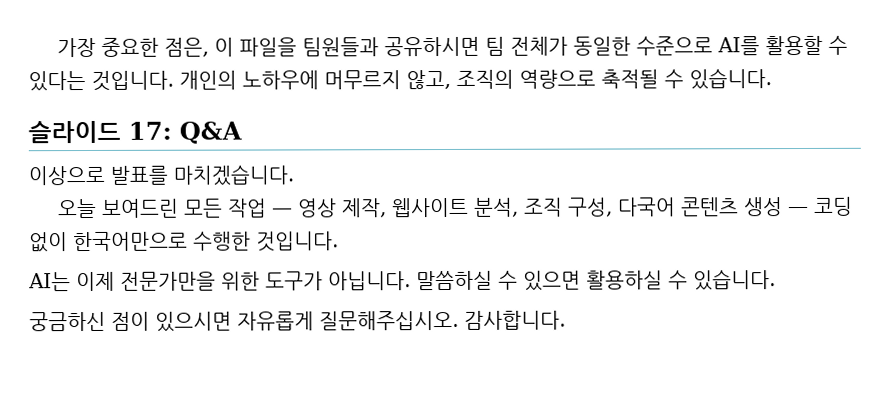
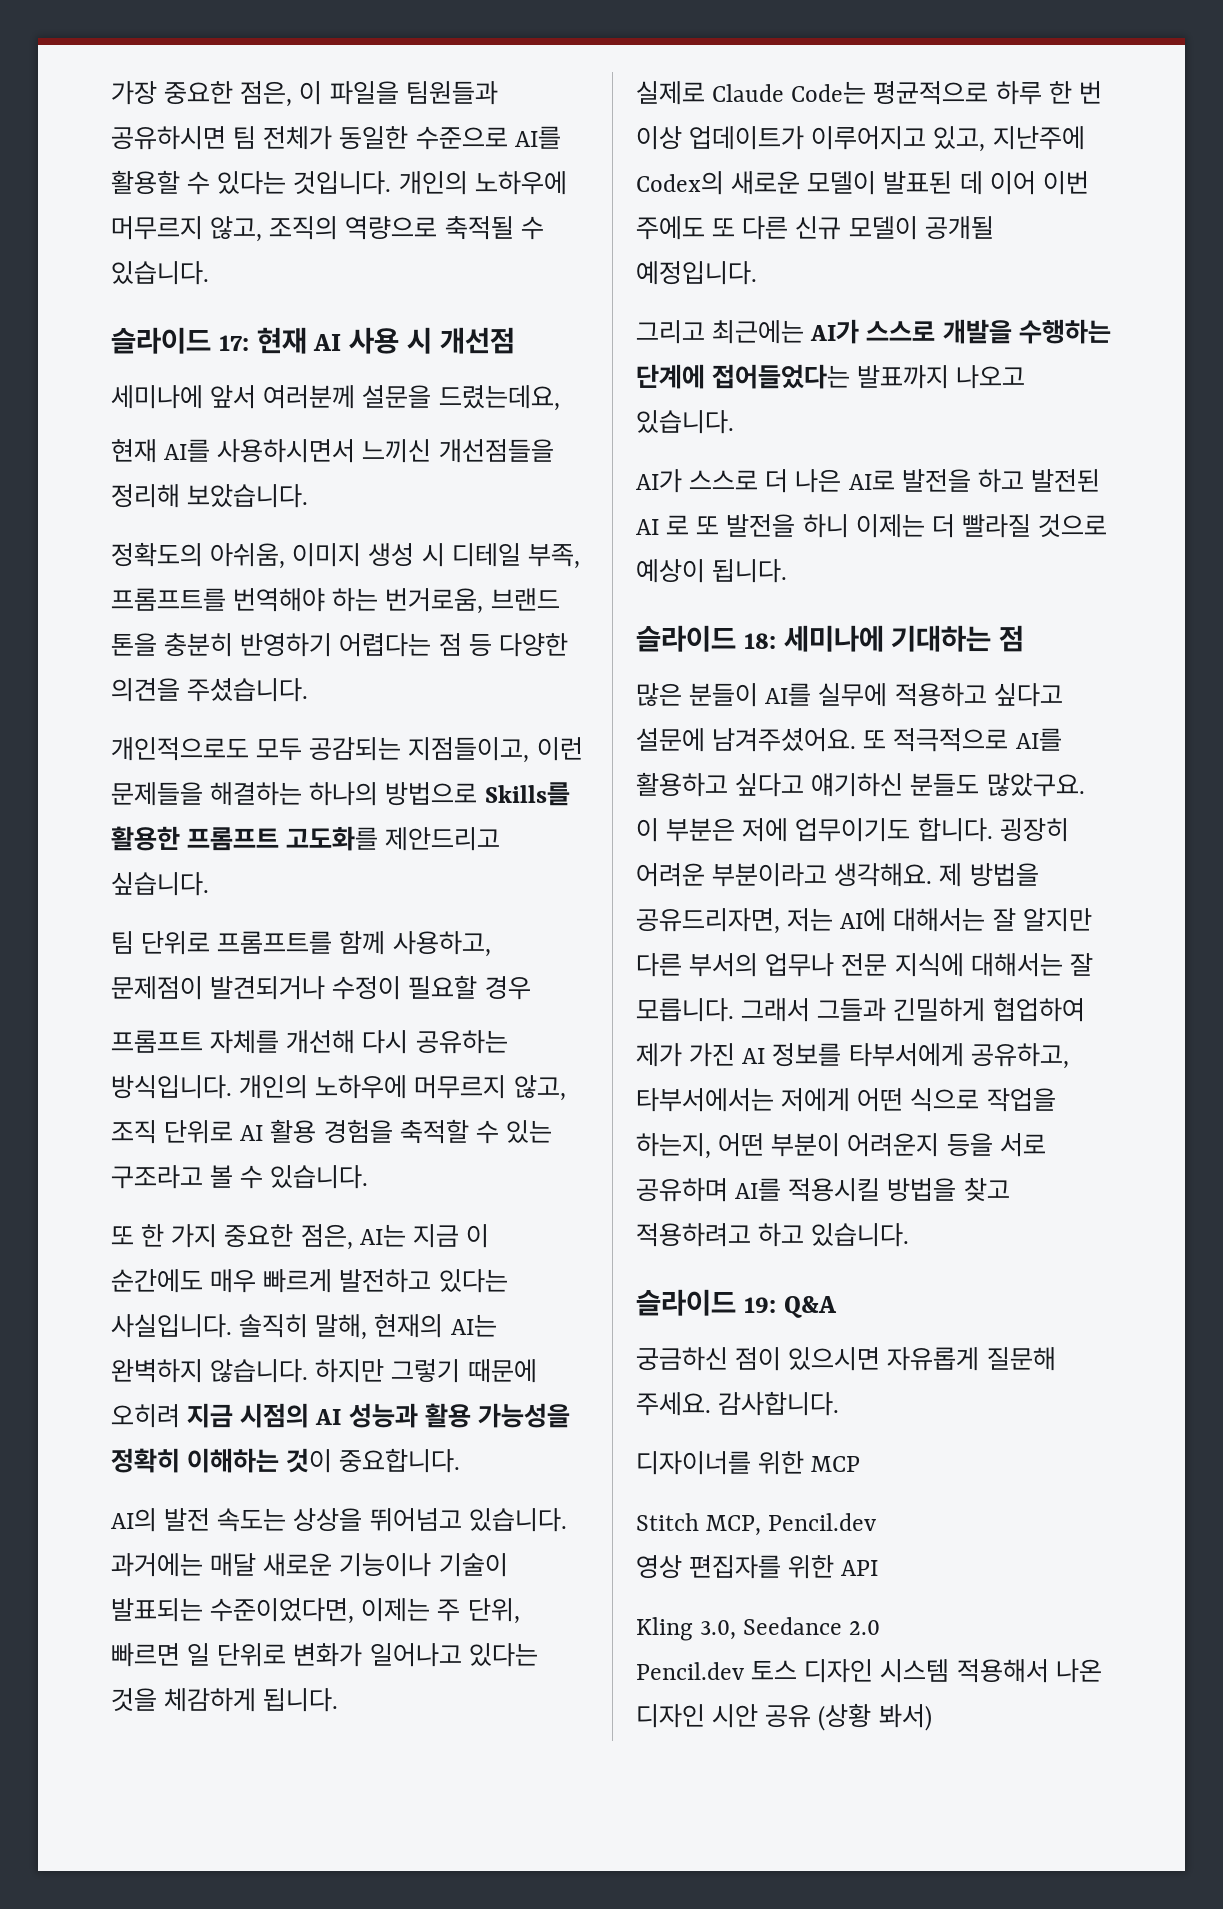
- 슬라이드 17: Q&A
- 이상으로 발표를 마치겠습니다.
- 오늘 보여드린 모든 작업 — 영상 제작, 웹사이트 분석, 조직 구성, 다국어 콘텐츠 생성 — 코딩 없이 한국어만으로 수행한 것입니다.
- AI는 이제 전문가만을 위한 도구가 아닙니다. 말씀하실 수 있으면 활용하실 수 있습니다.
+ 슬라이드 17: 현재 AI 사용 시 개선점
+ 세미나에 앞서 여러분께 설문을 드렸는데요,
+ 현재 AI를 사용하시면서 느끼신 개선점들을 정리해 보았습니다.
+ 정확도의 아쉬움, 이미지 생성 시 디테일 부족, 프롬프트를 번역해야 하는 번거로움, 브랜드 톤을 충분히 반영하기 어렵다는 점 등 다양한 의견을 주셨습니다.
+ 개인적으로도 모두 공감되는 지점들이고, 이런 문제들을 해결하는 하나의 방법으로 Skills를 활용한 프롬프트 고도화를 제안드리고 싶습니다.
+ 팀 단위로 프롬프트를 함께 사용하고, 문제점이 발견되거나 수정이 필요할 경우
+ 프롬프트 자체를 개선해 다시 공유하는 방식입니다. 개인의 노하우에 머무르지 않고, 조직 단위로 AI 활용 경험을 축적할 수 있는 구조라고 볼 수 있습니다.
+ 또 한 가지 중요한 점은, AI는 지금 이 순간에도 매우 빠르게 발전하고 있다는 사실입니다. 솔직히 말해, 현재의 AI는 완벽하지 않습니다. 하지만 그렇기 때문에 오히려 지금 시점의 AI 성능과 활용 가능성을 정확히 이해하는 것이 중요합니다.
+ AI의 발전 속도는 상상을 뛰어넘고 있습니다. 과거에는 매달 새로운 기능이나 기술이 발표되는 수준이었다면, 이제는 주 단위, 빠르면 일 단위로 변화가 일어나고 있다는 것을 체감하게 됩니다.
+ 실제로 Claude Code는 평균적으로 하루 한 번 이상 업데이트가 이루어지고 있고, 지난주에 Codex의 새로운 모델이 발표된 데 이어 이번 주에도 또 다른 신규 모델이 공개될 예정입니다.
+ 그리고 최근에는 AI가 스스로 개발을 수행하는 단계에 접어들었다는 발표까지 나오고 있습니다.
+ AI가 스스로 더 나은 AI로 발전을 하고 발전된 AI 로 또 발전을 하니 이제는 더 빨라질 것으로 예상이 됩니다.
+ 슬라이드 18: 세미나에 기대하는 점
+ 많은 분들이 AI를 실무에 적용하고 싶다고 설문에 남겨주셨어요. 또 적극적으로 AI를 활용하고 싶다고 얘기하신 분들도 많았구요. 이 부분은 저에 업무이기도 합니다. 굉장히 어려운 부분이라고 생각해요. 제 방법을 공유드리자면, 저는 AI에 대해서는 잘 알지만 다른 부서의 업무나 전문 지식에 대해서는 잘 모릅니다. 그래서 그들과 긴밀하게 협업하여 제가 가진 AI 정보를 타부서에게 공유하고, 타부서에서는 저에게 어떤 식으로 작업을 하는지, 어떤 부분이 어려운지 등을 서로 공유하며 AI를 적용시킬 방법을 찾고 적용하려고 하고 있습니다.
+ 슬라이드 19: Q&A
- 궁금하신 점이 있으시면 자유롭게 질문해주십시오.
+ 궁금하신 점이 있으시면 자유롭게 질문해 주세요.
+ 디자이너를 위한 MCP
+ Stitch MCP, Pencil.dev
+ 영상 편집자를 위한 API
+ Kling 3.0, Seedance 2.0
+ Pencil.dev 토스 디자인 시스템 적용해서 나온 디자인 시안 공유 (상황 봐서)

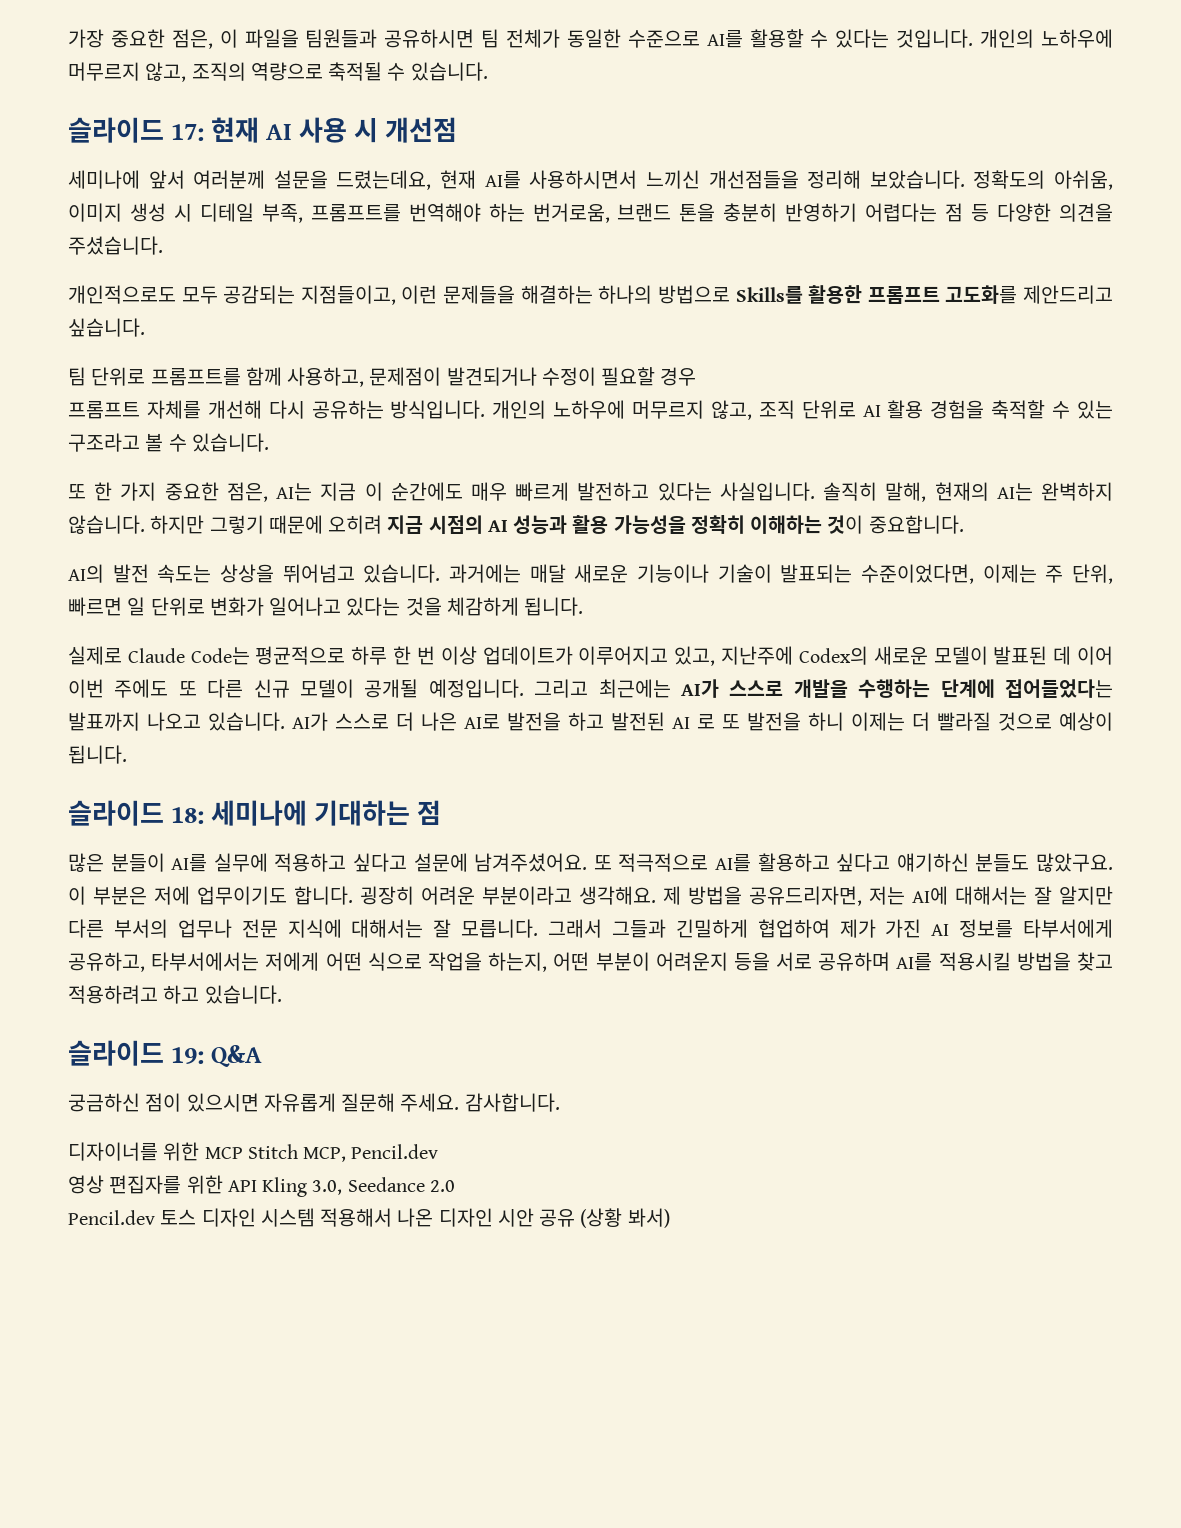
- 세미나에 앞서 여러분께 설문을 드렸는데요,
- 현재 AI를 사용하시면서 느끼신 개선점들을 정리해 보았습니다.
- 정확도의 아쉬움, 이미지 생성 시 디테일 부족, 프롬프트를 번역해야 하는 번거로움, 브랜드 톤을 충분히 반영하기 어렵다는 점 등 다양한 의견을 주셨습니다.
+ 세미나에 앞서 여러분께 설문을 드렸는데요, 현재 AI를 사용하시면서 느끼신 개선점들을 정리해 보았습니다. 정확도의 아쉬움, 이미지 생성 시 디테일 부족, 프롬프트를 번역해야 하는 번거로움, 브랜드 톤을 충분히 반영하기 어렵다는 점 등 다양한 의견을 주셨습니다.
- 실제로 Claude Code는 평균적으로 하루 한 번 이상 업데이트가 이루어지고 있고, 지난주에 Codex의 새로운 모델이 발표된 데 이어 이번 주에도 또 다른 신규 모델이 공개될 예정입니다.
- 그리고 최근에는 AI가 스스로 개발을 수행하는 단계에 접어들었다는 발표까지 나오고 있습니다.
- AI가 스스로 더 나은 AI로 발전을 하고 발전된 AI 로 또 발전을 하니 이제는 더 빨라질 것으로 예상이 됩니다.
+ 실제로 Claude Code는 평균적으로 하루 한 번 이상 업데이트가 이루어지고 있고, 지난주에 Codex의 새로운 모델이 발표된 데 이어 이번 주에도 또 다른 신규 모델이 공개될 예정입니다. 그리고 최근에는 AI가 스스로 개발을 수행하는 단계에 접어들었다는 발표까지 나오고 있습니다. AI가 스스로 더 나은 AI로 발전을 하고 발전된 AI 로 또 발전을 하니 이제는 더 빨라질 것으로 예상이 됩니다.
- 디자이너를 위한 MCP
- Stitch MCP, Pencil.dev
+ 디자이너를 위한 MCP Stitch MCP, Pencil.dev
- 영상 편집자를 위한 API
- Kling 3.0, Seedance 2.0
+ 영상 편집자를 위한 API Kling 3.0, Seedance 2.0

